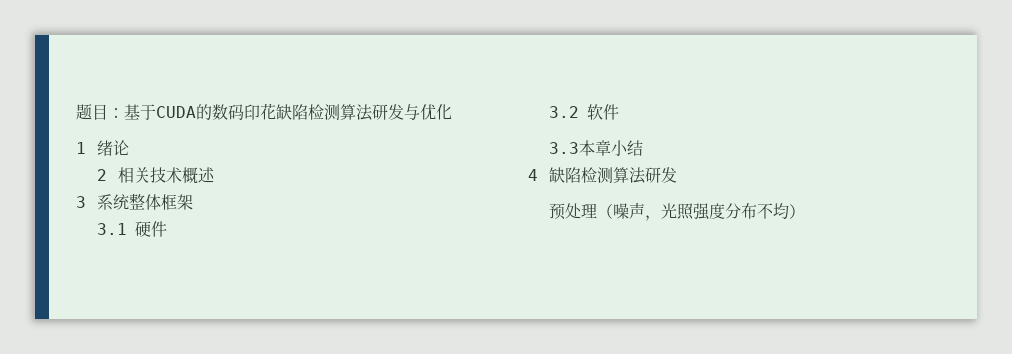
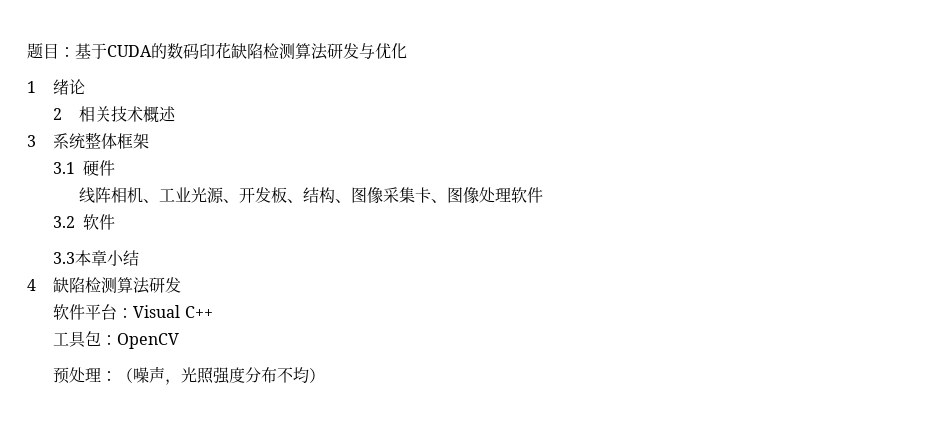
+ 线阵相机、工业光源、开发板、结构、图像采集卡、图像处理软件
+ 软件平台：Visual C++
+ 工具包：OpenCV
- 预处理（噪声，光照强度分布不均）
+ 预处理：（噪声，光照强度分布不均）

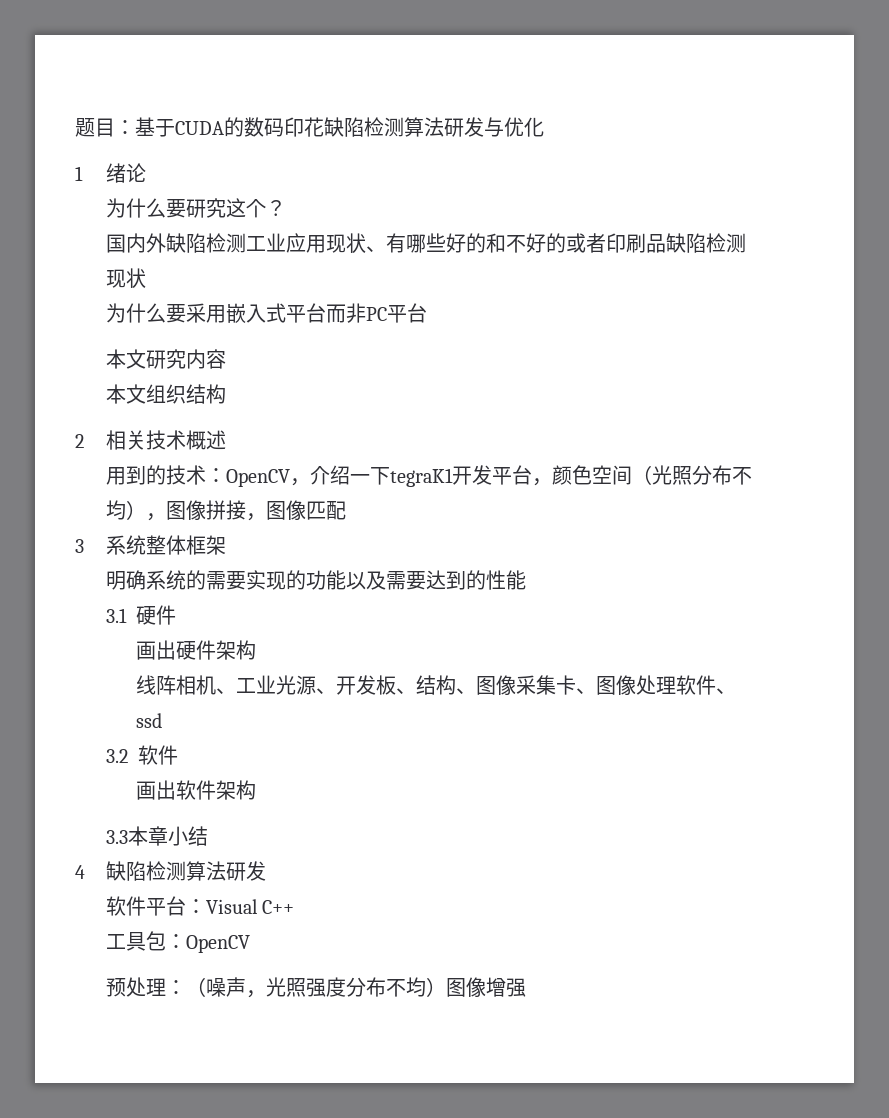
+ 为什么要研究这个？
+ 国内外缺陷检测工业应用现状、有哪些好的和不好的或者印刷品缺陷检测现状
+ 为什么要采用嵌入式平台而非PC平台
+ 本文研究内容
+ 本文组织结构
  2相关技术概述
+ 用到的技术：OpenCV，介绍一下tegraK1开发平台，颜色空间（光照分布不均），图像拼接，图像匹配
  3系统整体框架
+ 明确系统的需要实现的功能以及需要达到的性能
+ 画出硬件架构
- 线阵相机、工业光源、开发板、结构、图像采集卡、图像处理软件
+ 线阵相机、工业光源、开发板、结构、图像采集卡、图像处理软件、ssd
+ 画出软件架构
- 预处理：（噪声，光照强度分布不均）
+ 预处理：（噪声，光照强度分布不均）图像增强

